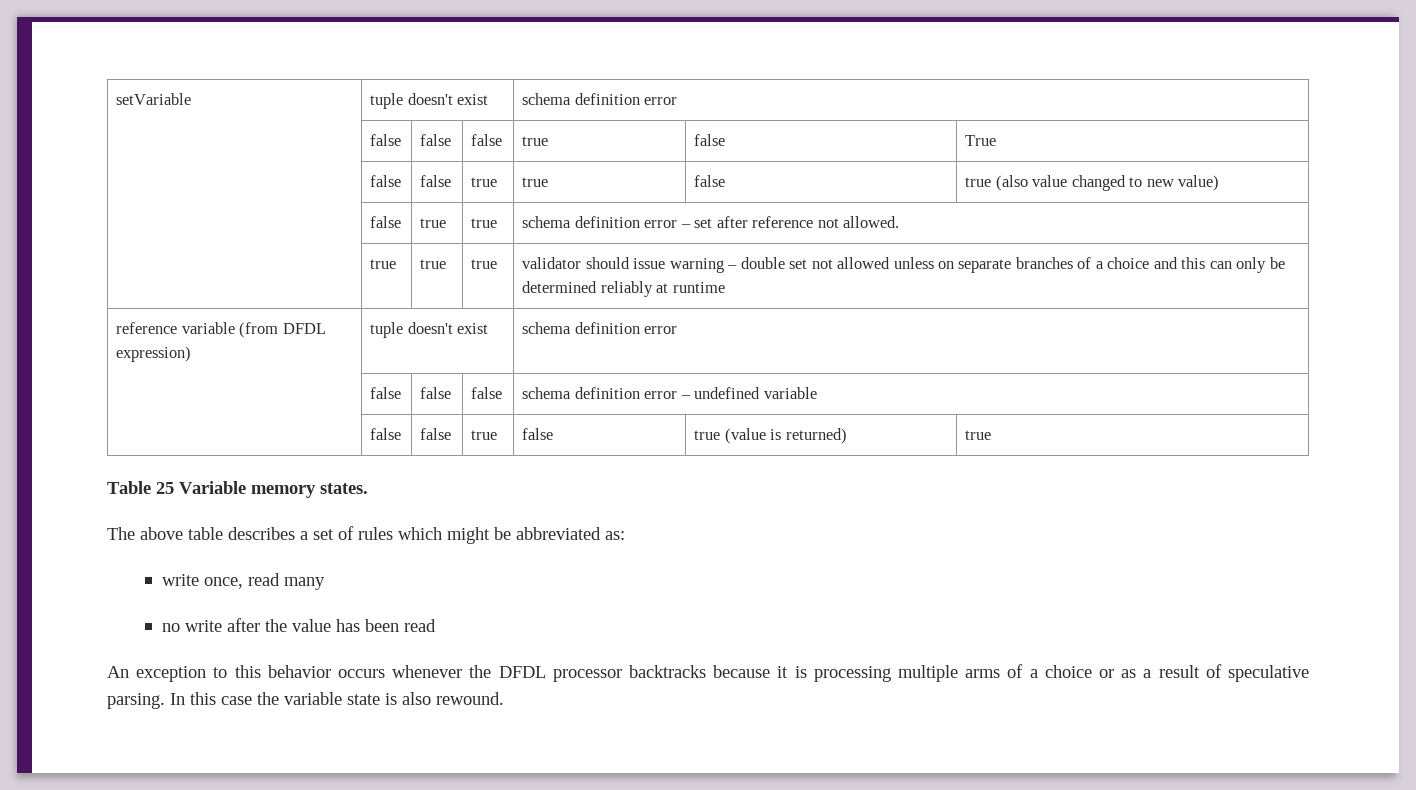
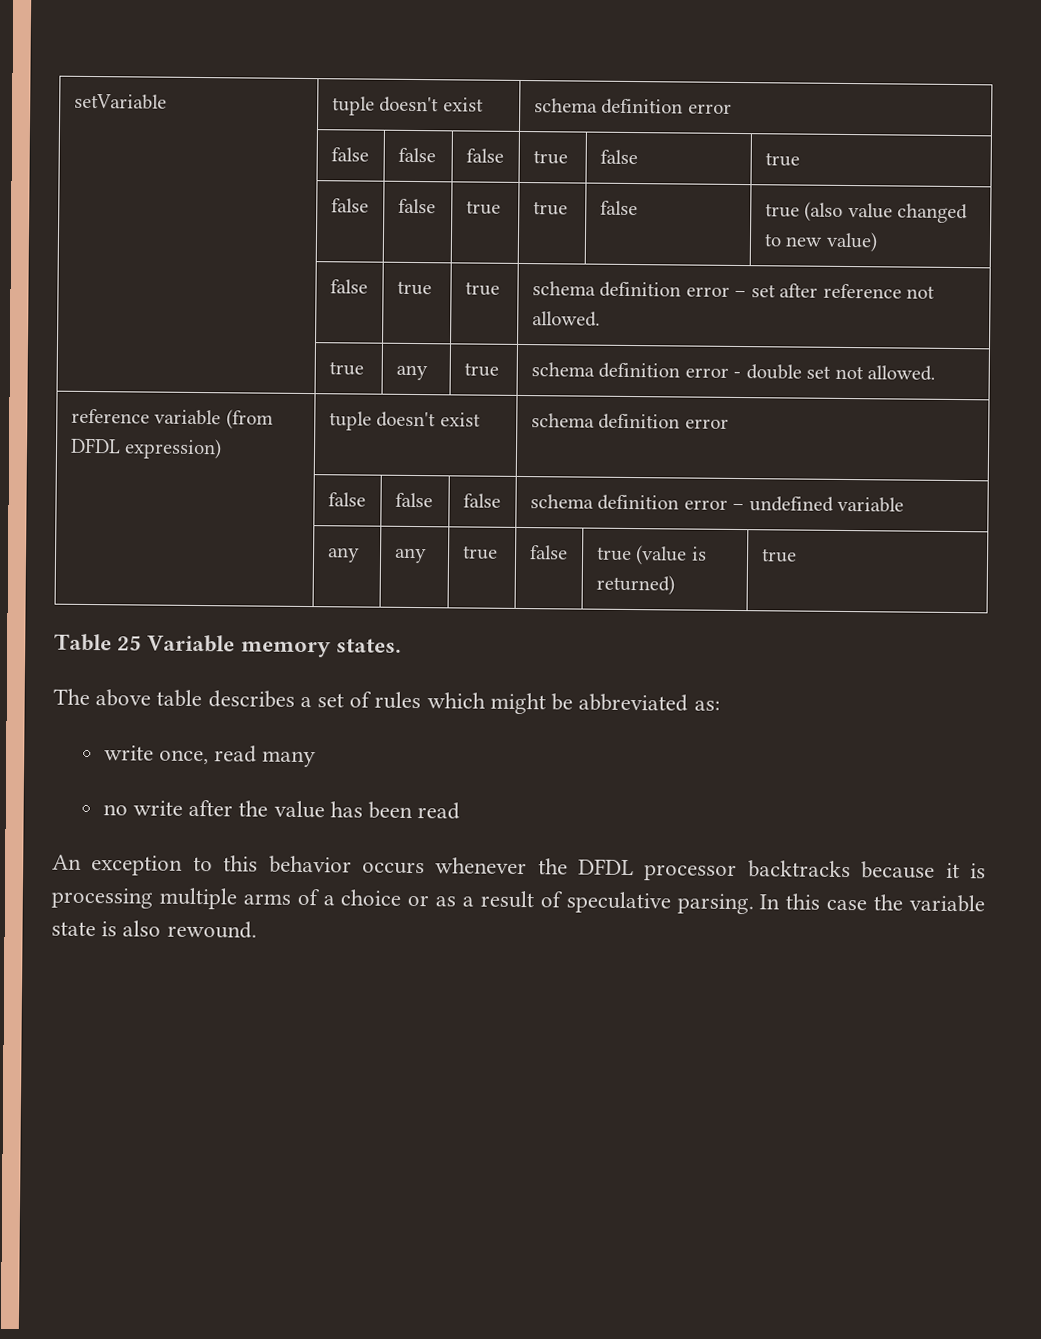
- | false | false | false | true | false | True
+ | false | false | false | true | false | true
- | true | true | true | validator should issue warning – double set not allowed unless on separate branches of a choice and this can only be determined reliably at runtime
+ | true | any | true | schema definition error - double set not allowed.
- | false | false | true | false | true (value is returned) | true
+ | any | any | true | false | true (value is returned) | true

